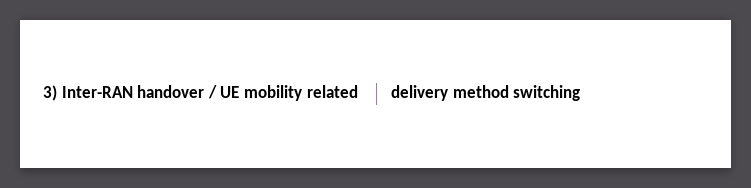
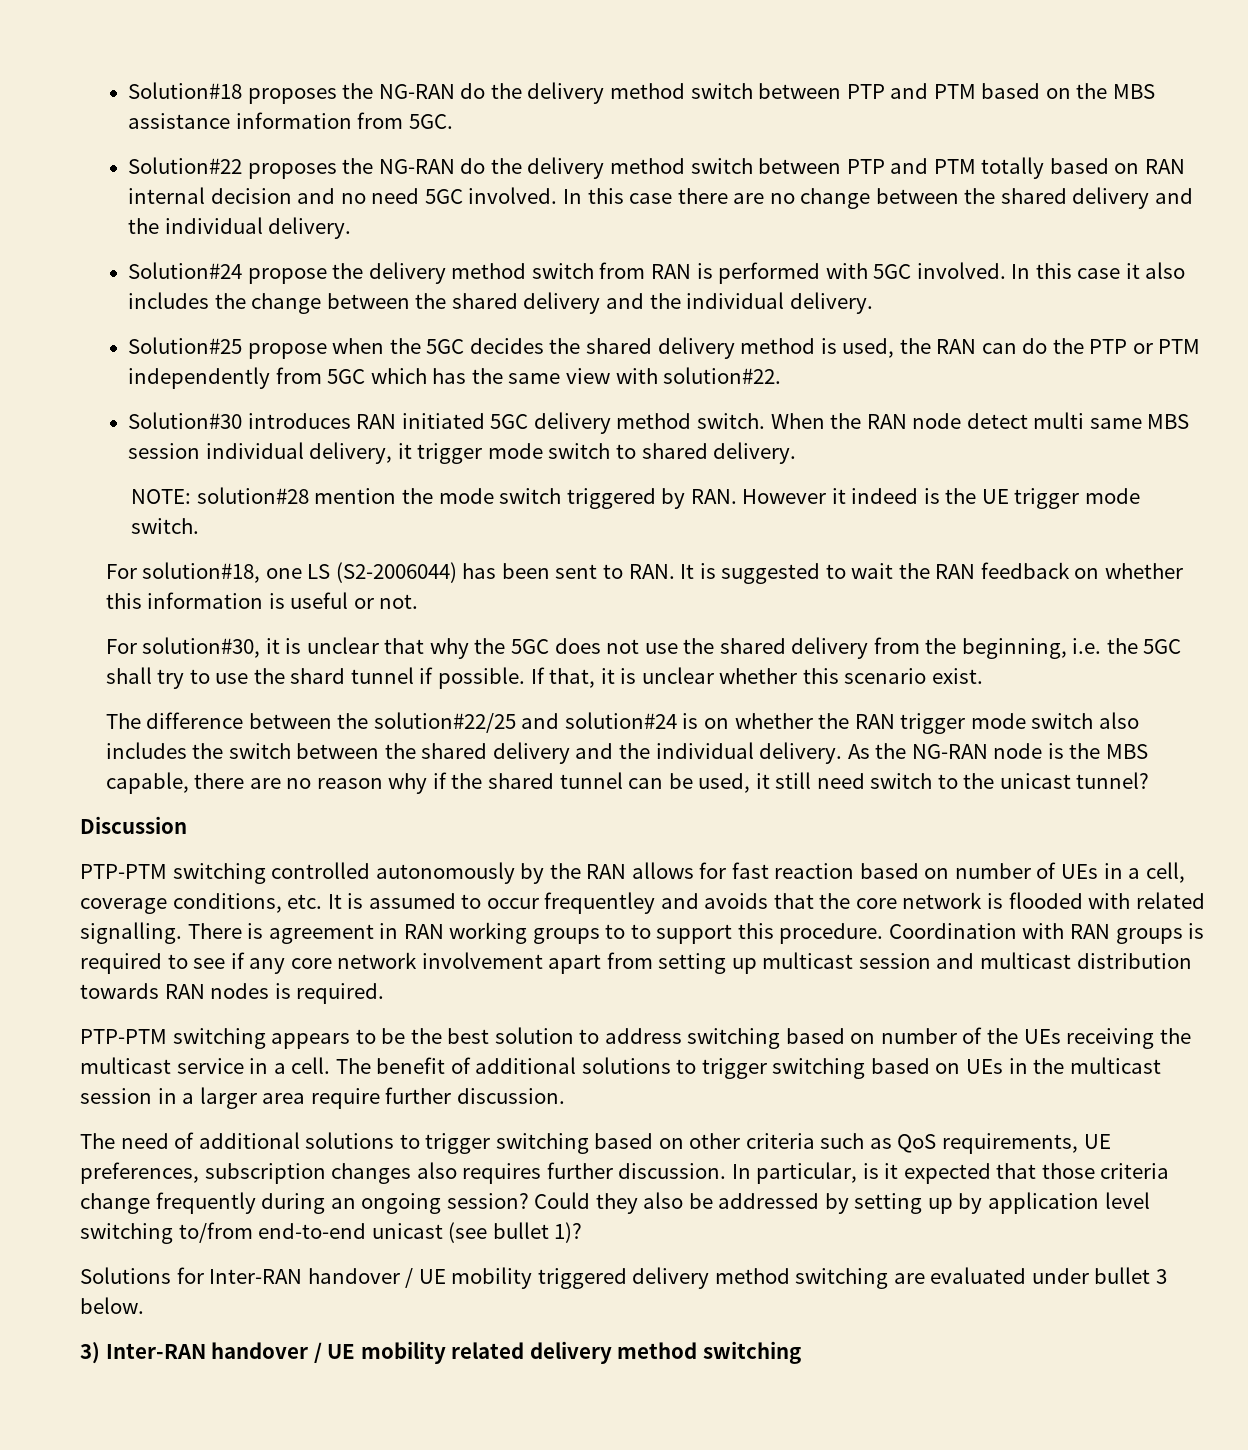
+ Solution#18 proposes the NG-RAN do the delivery method switch between PTP and PTM based on the MBS assistance information from 5GC.
+ Solution#22 proposes the NG-RAN do the delivery method switch between PTP and PTM totally based on RAN internal decision and no need 5GC involved. In this case there are no change between the shared delivery and the individual delivery.
+ Solution#24 propose the delivery method switch from RAN is performed with 5GC involved. In this case it also includes the change between the shared delivery and the individual delivery.
+ Solution#25 propose when the 5GC decides the shared delivery method is used, the RAN can do the PTP or PTM independently from 5GC which has the same view with solution#22.
+ Solution#30 introduces RAN initiated 5GC delivery method switch. When the RAN node detect multi same MBS session individual delivery, it trigger mode switch to shared delivery.
+ NOTE: solution#28 mention the mode switch triggered by RAN. However it indeed is the UE trigger mode switch.
+ For solution#18, one LS (S2-2006044) has been sent to RAN. It is suggested to wait the RAN feedback on whether this information is useful or not.
+ For solution#30, it is unclear that why the 5GC does not use the shared delivery from the beginning, i.e. the 5GC shall try to use the shard tunnel if possible. If that, it is unclear whether this scenario exist.
+ The difference between the solution#22/25 and solution#24 is on whether the RAN trigger mode switch also includes the switch between the shared delivery and the individual delivery. As the NG-RAN node is the MBS capable, there are no reason why if the shared tunnel can be used, it still need switch to the unicast tunnel?
+ Discussion
+ PTP-PTM switching controlled autonomously by the RAN allows for fast reaction based on number of UEs in a cell, coverage conditions, etc. It is assumed to occur frequentley and avoids that the core network is flooded with related signalling. There is agreement in RAN working groups to to support this procedure. Coordination with RAN groups is required to see if any core network involvement apart from setting up multicast session and multicast distribution towards RAN nodes is required.
+ PTP-PTM switching appears to be the best solution to address switching based on number of the UEs receiving the multicast service in a cell. The benefit of additional solutions to trigger switching based on UEs in the multicast session in a larger area require further discussion.
+ The need of additional solutions to trigger switching based on other criteria such as QoS requirements, UE preferences, subscription changes also requires further discussion. In particular, is it expected that those criteria change frequently during an ongoing session? Could they also be addressed by setting up by application level switching to/from end-to-end unicast (see bullet 1)?
+ Solutions for Inter-RAN handover / UE mobility triggered delivery method switching are evaluated under bullet 3 below.

